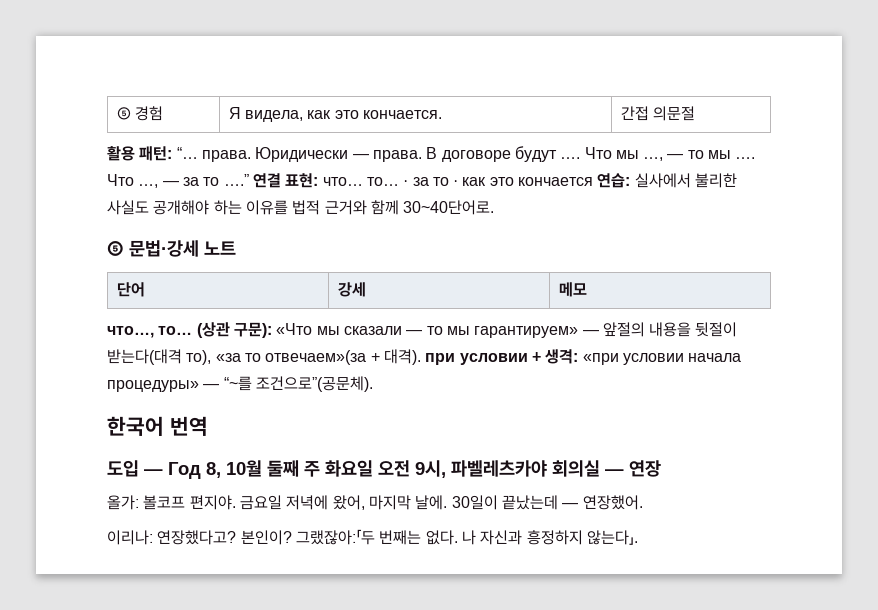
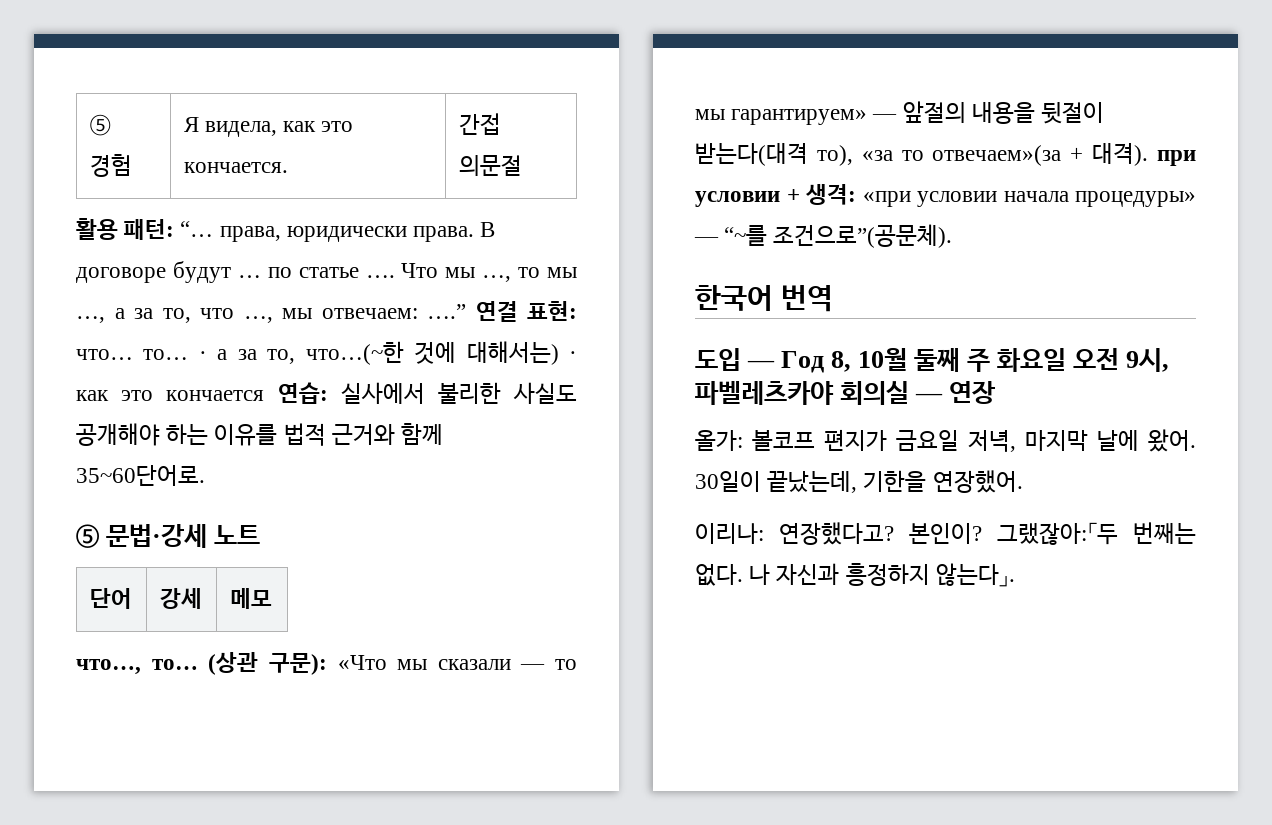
- 활용 패턴: “… права. Юридически — права.
+ 활용 패턴: “… права, юридически права.
- В договоре будут ….
+ В договоре будут … по статье ….
- Что мы …, — то мы …. Что …, — за то ….”
+ Что мы …, то мы …, а за то, что …, мы отвечаем: ….”
- · за то · как это кончается 연습: 실사에서 불리한 사실도 공개해야 하는 이유를 법적 근거와 함께 30~40단어로.
+ · а за то, что…(~한 것에 대해서는) · как это кончается 연습: 실사에서 불리한 사실도 공개해야 하는 이유를 법적 근거와 함께 35~60단어로.
- 올가: 볼코프 편지야. 금요일 저녁에 왔어, 마지막 날에. 30일이 끝났는데 — 연장했어.
+ 올가: 볼코프 편지가 금요일 저녁, 마지막 날에 왔어. 30일이 끝났는데, 기한을 연장했어.

